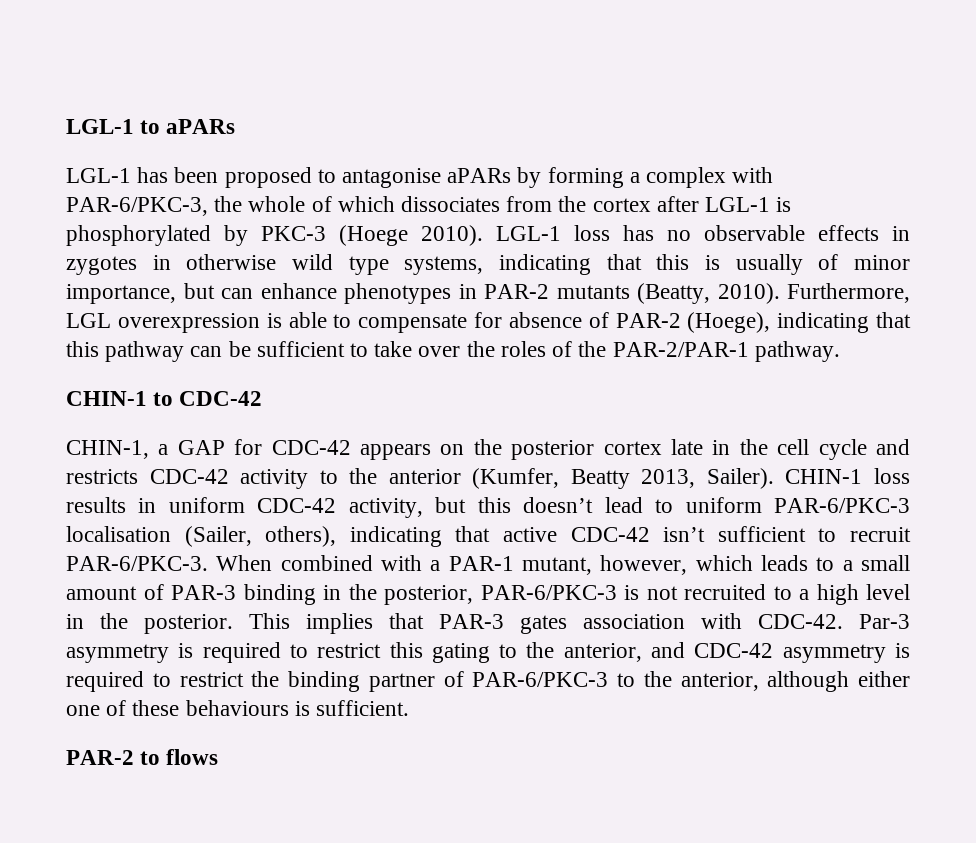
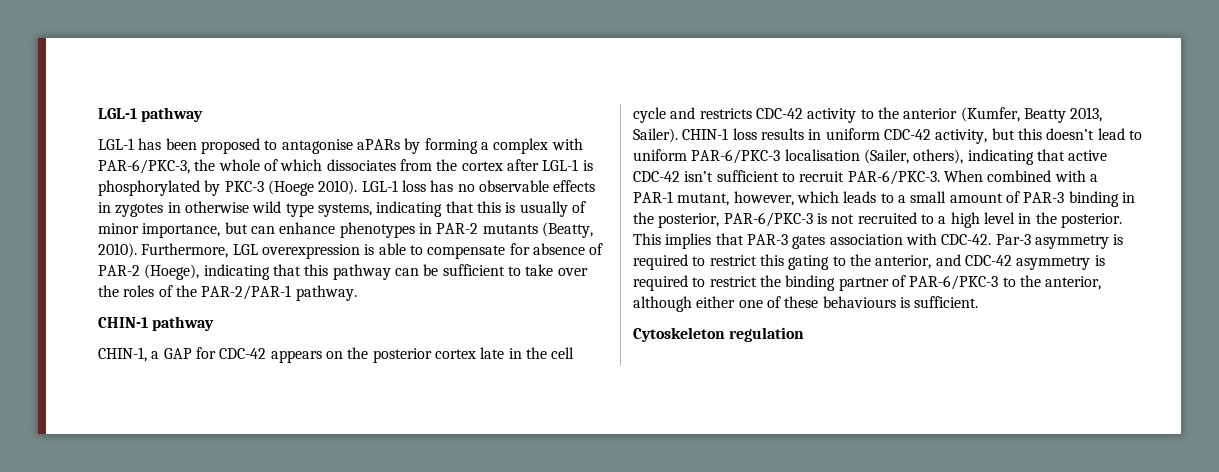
- LGL-1 to aPARs
+ LGL-1 pathway
- CHIN-1 to CDC-42
+ CHIN-1 pathway
- PAR-2 to flows
+ Cytoskeleton regulation

